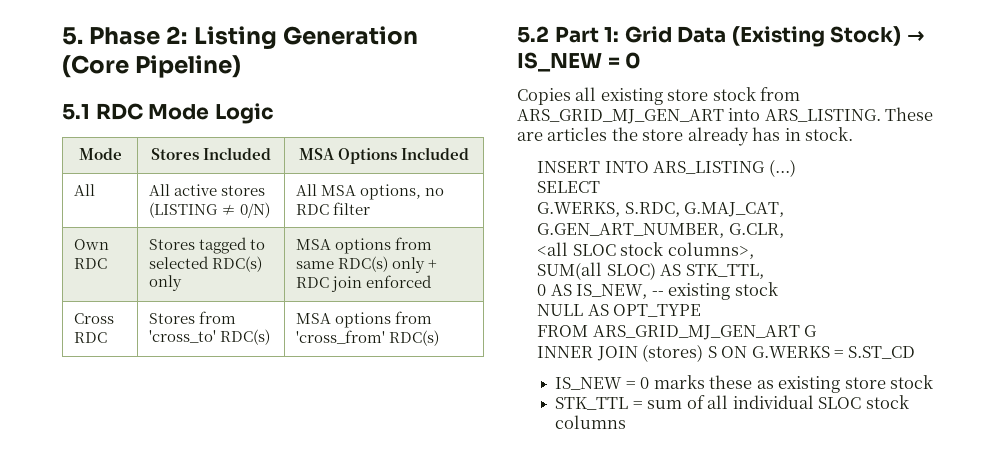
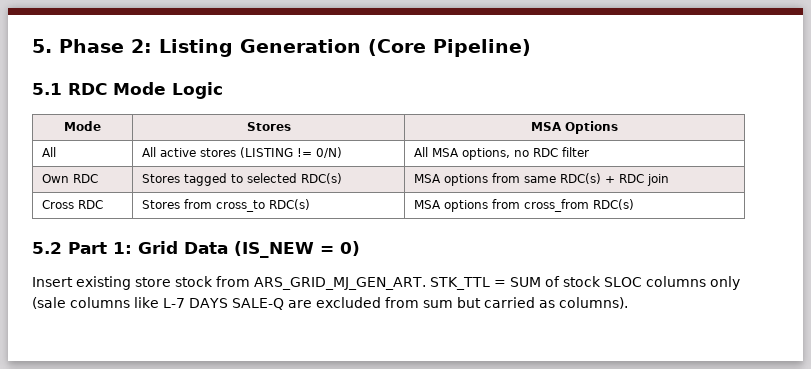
- Mode | Stores Included | MSA Options Included
+ Mode | Stores | MSA Options
- All | All active stores (LISTING ≠ 0/N) | All MSA options, no RDC filter
+ All | All active stores (LISTING != 0/N) | All MSA options, no RDC filter
- Own RDC | Stores tagged to selected RDC(s) only | MSA options from same RDC(s) only + RDC join enforced
+ Own RDC | Stores tagged to selected RDC(s) | MSA options from same RDC(s) + RDC join
- Cross RDC | Stores from 'cross_to' RDC(s) | MSA options from 'cross_from' RDC(s)
+ Cross RDC | Stores from cross_to RDC(s) | MSA options from cross_from RDC(s)
- 5.2 Part 1: Grid Data (Existing Stock) → IS_NEW = 0
- Copies all existing store stock from ARS_GRID_MJ_GEN_ART into ARS_LISTING. These are articles the store already has in stock.
- INSERT INTO ARS_LISTING (...)
- SELECT
- G.WERKS, S.RDC, G.MAJ_CAT, G.GEN_ART_NUMBER, G.CLR,
- <all SLOC stock columns>,
- SUM(all SLOC) AS STK_TTL,
- 0 AS IS_NEW, -- existing stock
- NULL AS OPT_TYPE
- FROM ARS_GRID_MJ_GEN_ART G
- INNER JOIN (stores) S ON G.WERKS = S.ST_CD
- IS_NEW = 0 marks these as existing store stock
- STK_TTL = sum of all individual SLOC stock columns
+ 5.2 Part 1: Grid Data (IS_NEW = 0)
+ Insert existing store stock from ARS_GRID_MJ_GEN_ART. STK_TTL = SUM of stock SLOC columns only (sale columns like L-7 DAYS SALE-Q are excluded from sum but carried as columns).

